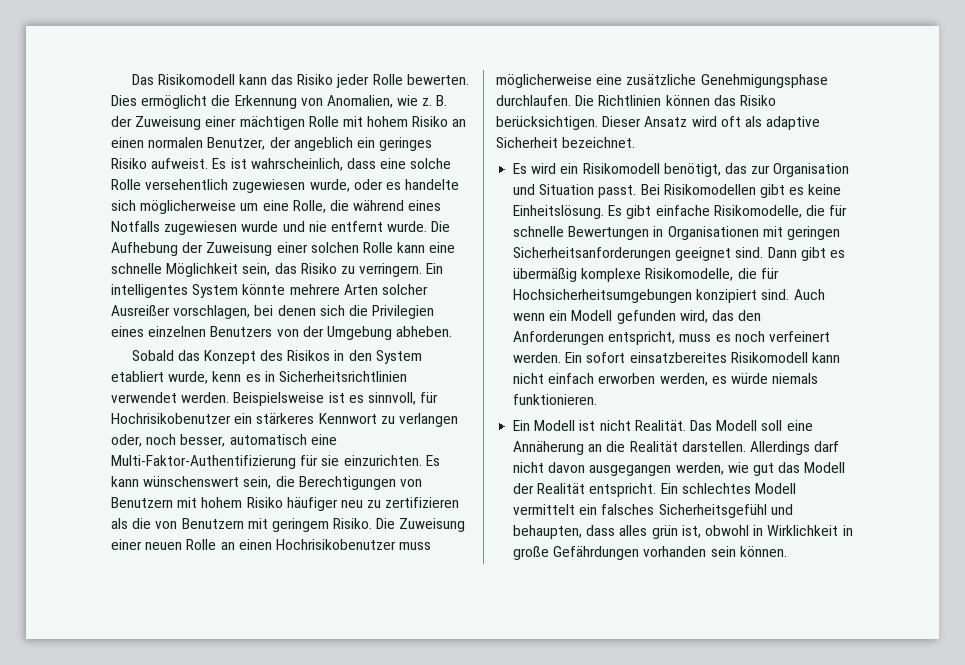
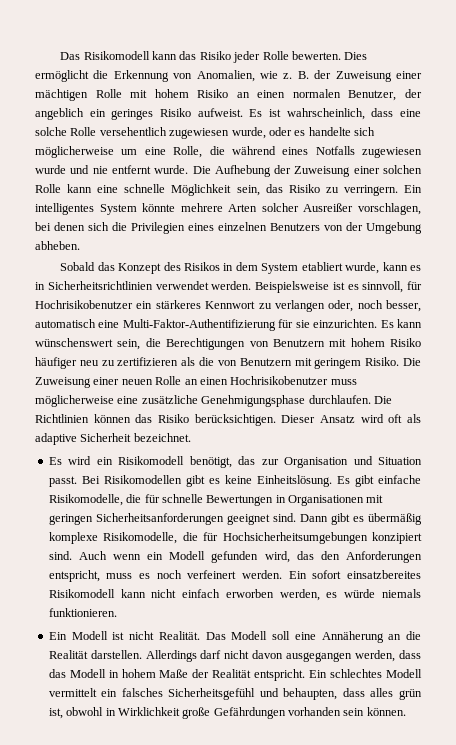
- Sobald das Konzept des Risikos in den System etabliert wurde, kenn es in Sicherheitsrichtlinien verwendet werden.
+ Sobald das Konzept des Risikos in dem System etabliert wurde, kann es in Sicherheitsrichtlinien verwendet werden.
- Allerdings darf nicht davon ausgegangen werden, wie gut das Modell der Realität entspricht.
+ Allerdings darf nicht davon ausgegangen werden, dass das Modell in hohem Maße der Realität entspricht.
- Ein schlechtes Modell vermittelt ein falsches Sicherheitsgefühl und behaupten, dass alles grün ist, obwohl in Wirklichkeit in große Gefährdungen vorhanden sein können.
+ Ein schlechtes Modell vermittelt ein falsches Sicherheitsgefühl und behaupten, dass alles grün ist, obwohl in Wirklichkeit große Gefährdungen vorhanden sein können.

